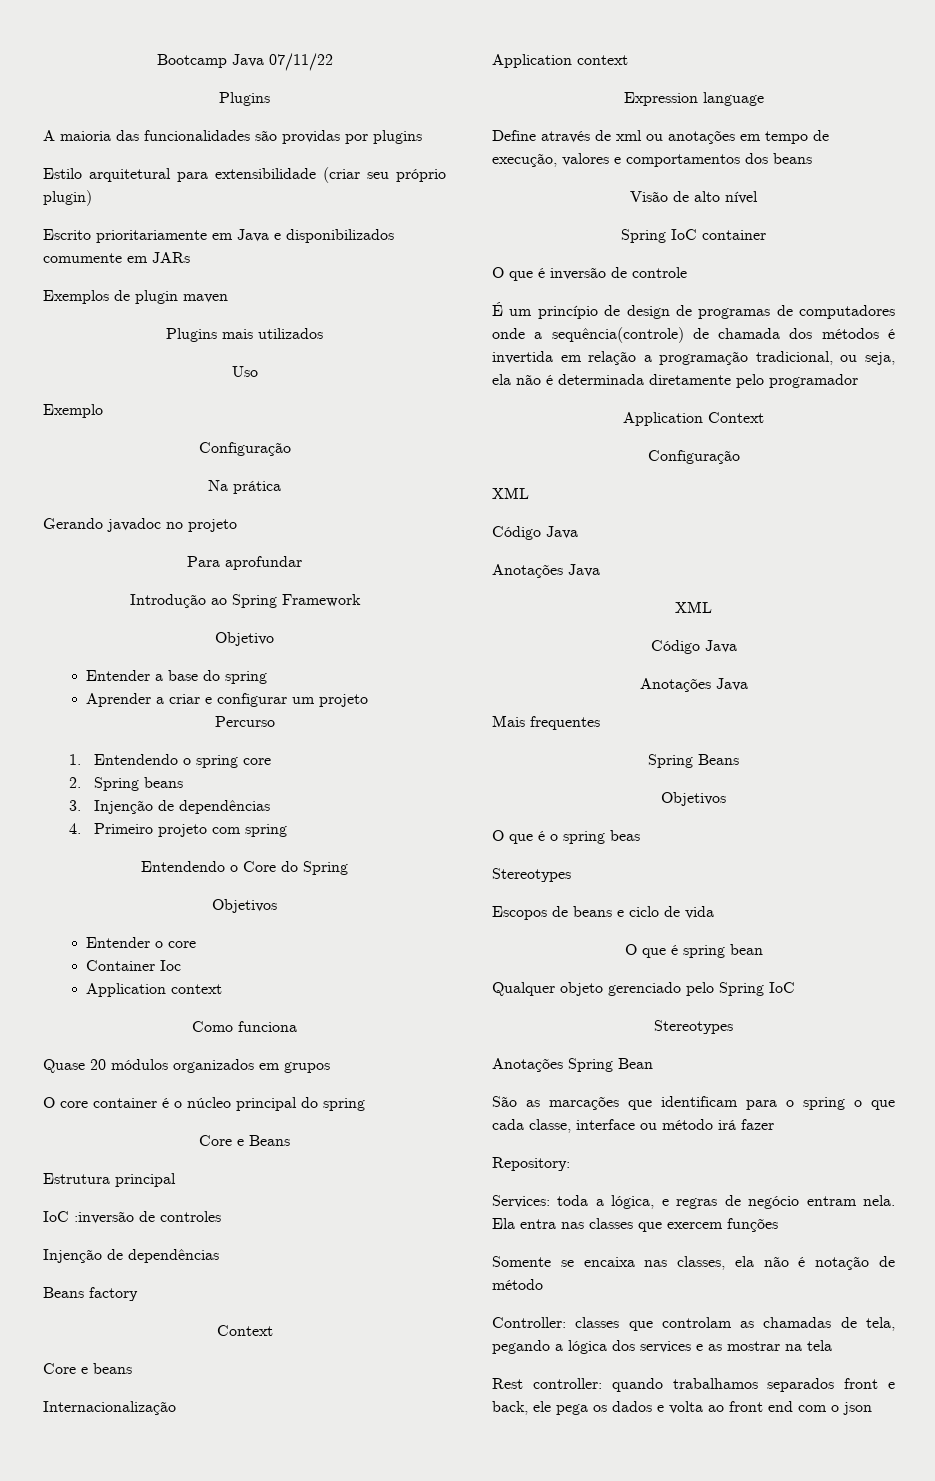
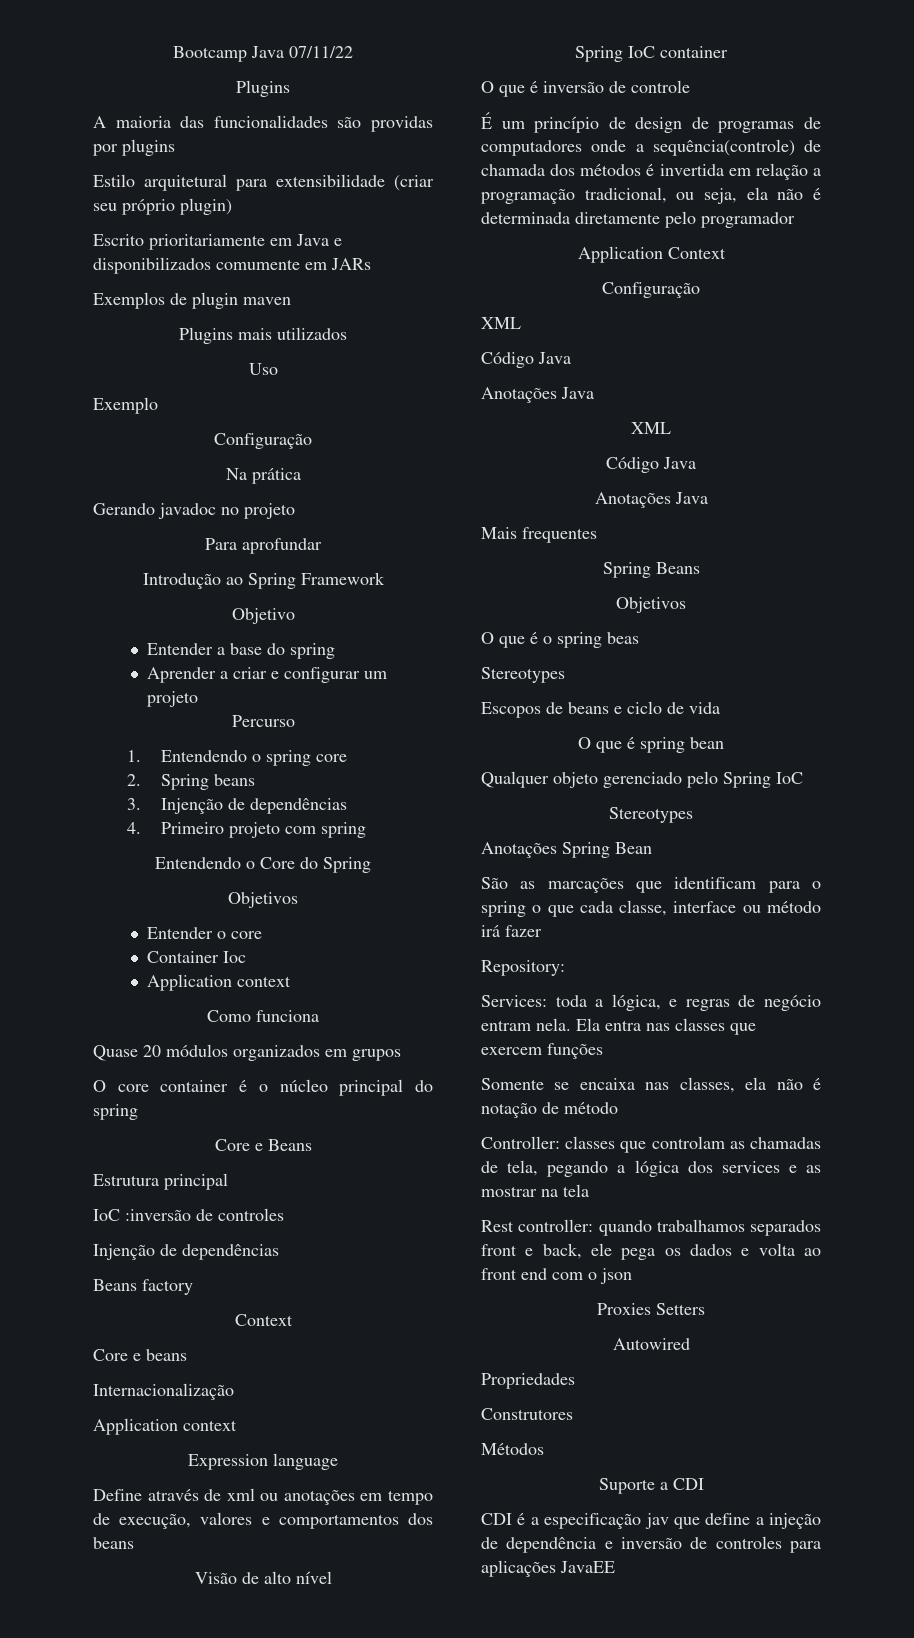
+ Proxies Setters
+ Autowired
+ Propriedades
+ Construtores
+ Métodos
+ Suporte a CDI
+ CDI é a especificação jav que define a injeção de dependência e inversão de controles para aplicações JavaEE

